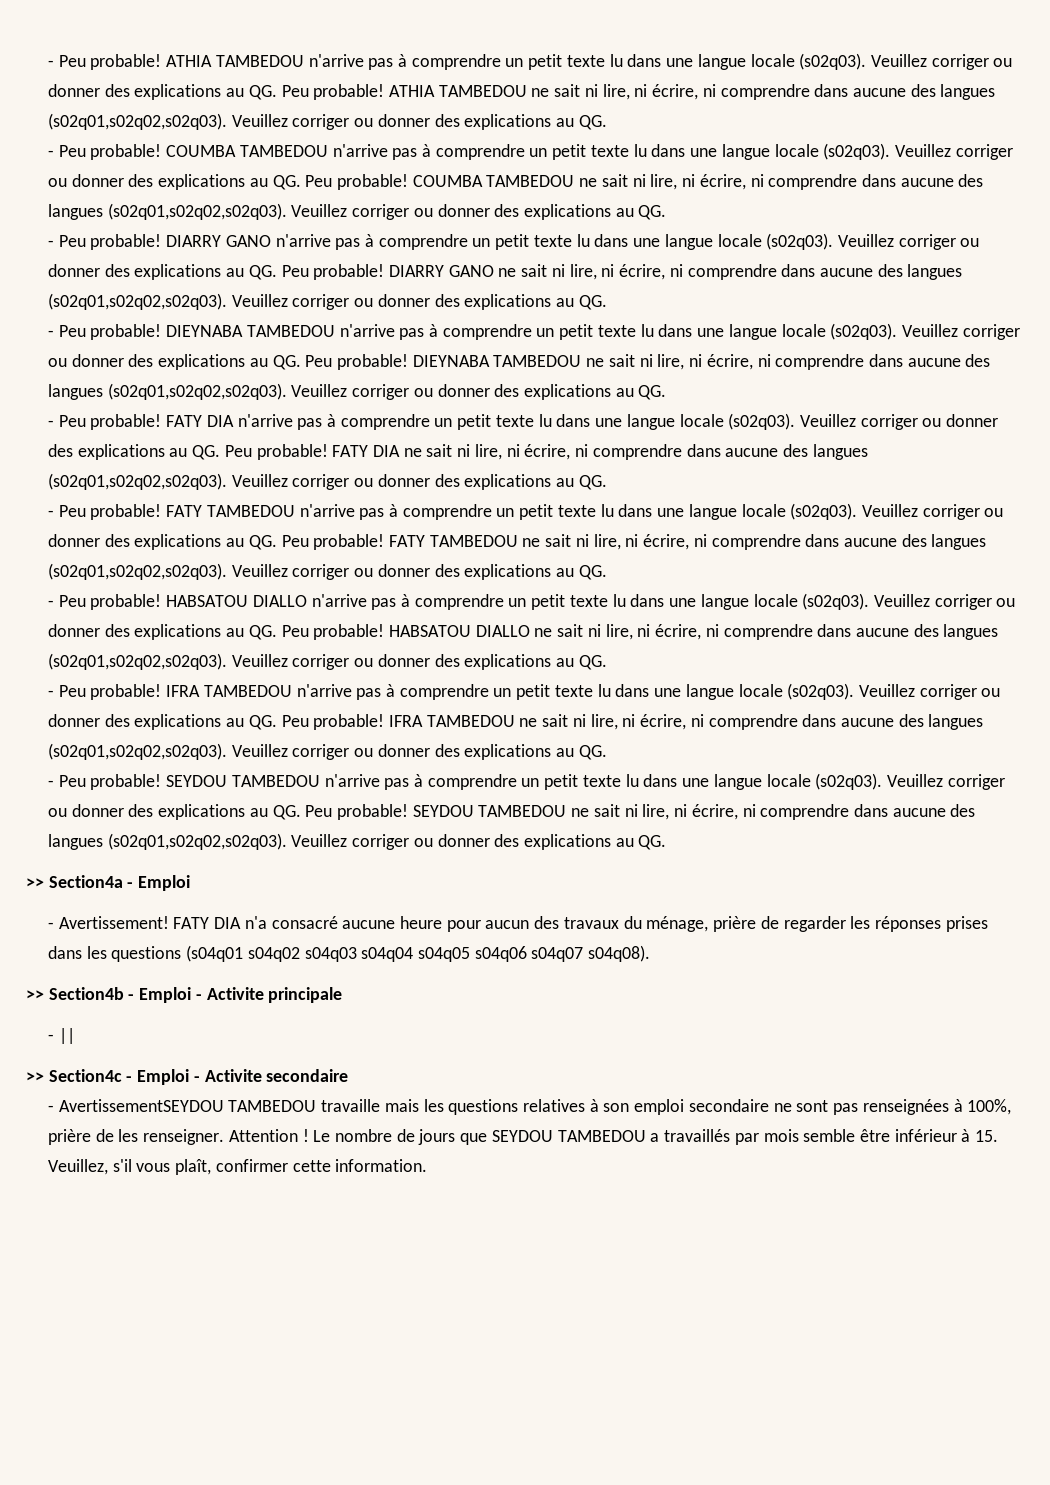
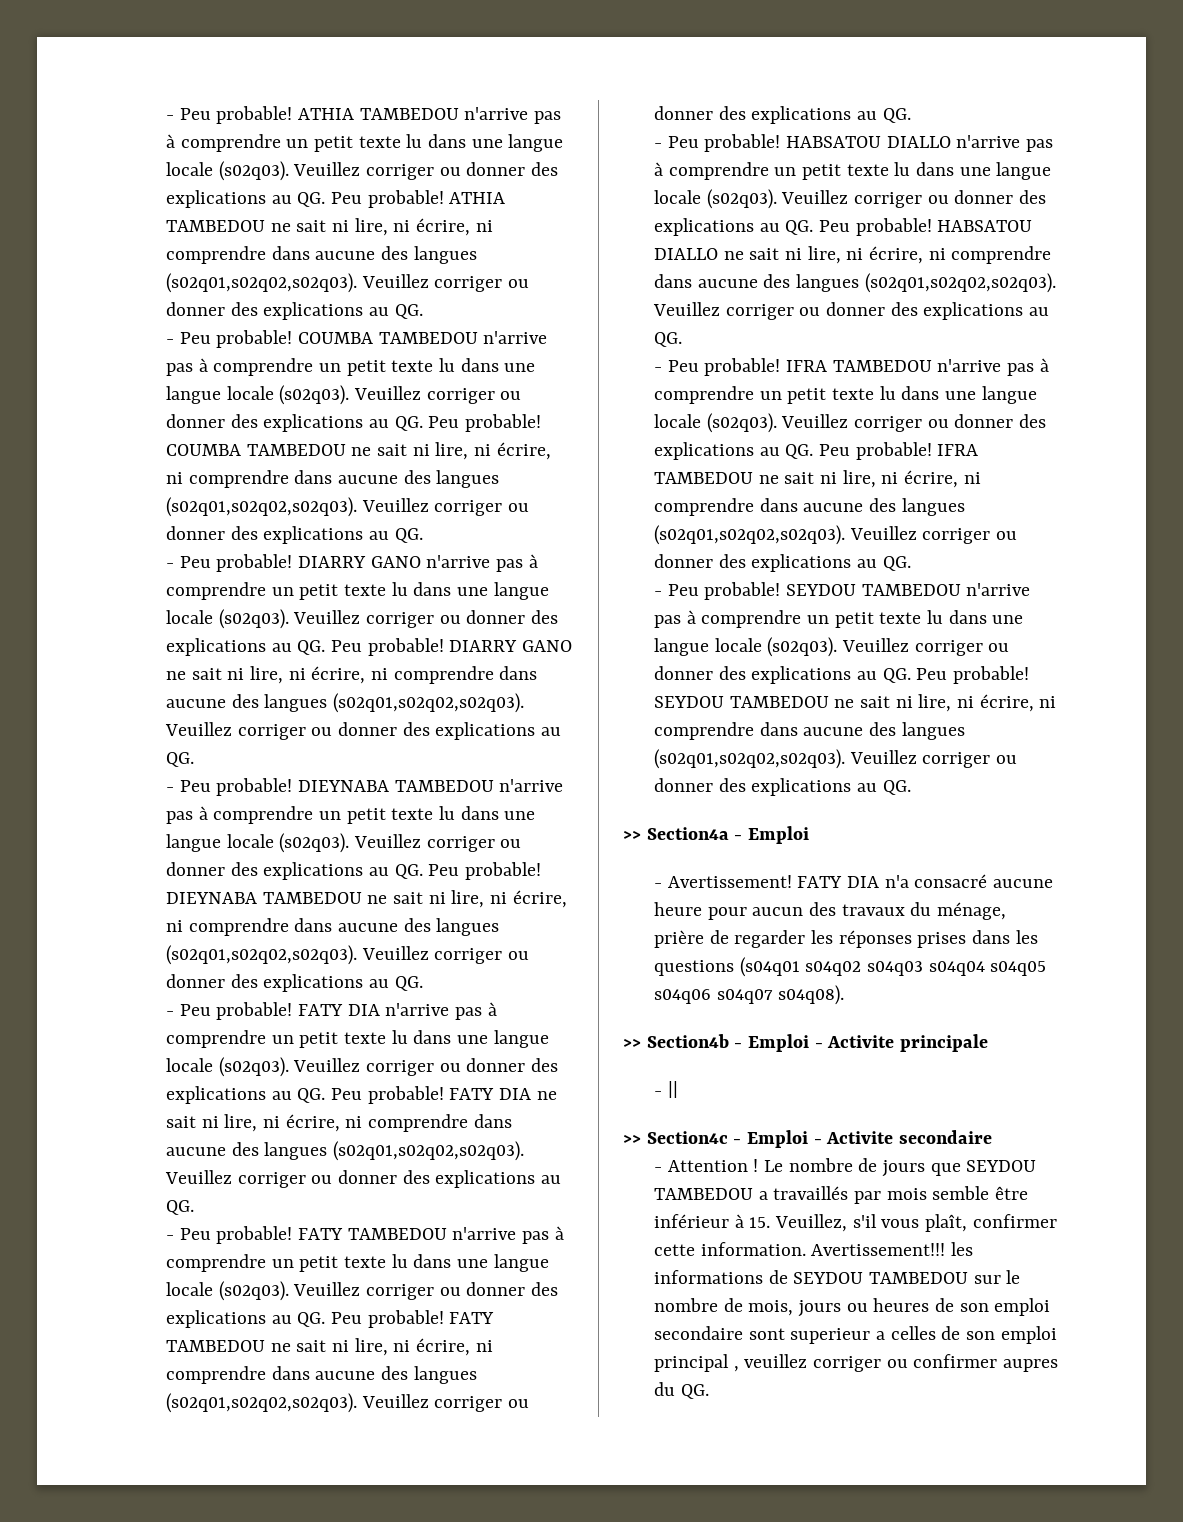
- - AvertissementSEYDOU TAMBEDOU travaille mais les questions relatives à son emploi secondaire ne sont pas renseignées à 100%, prière de les renseigner. Attention !
+ - Attention !
+ Avertissement!!! les informations de SEYDOU TAMBEDOU sur le nombre de mois, jours ou heures de son emploi secondaire sont superieur a celles de son emploi principal , veuillez corriger ou confirmer aupres du QG.

